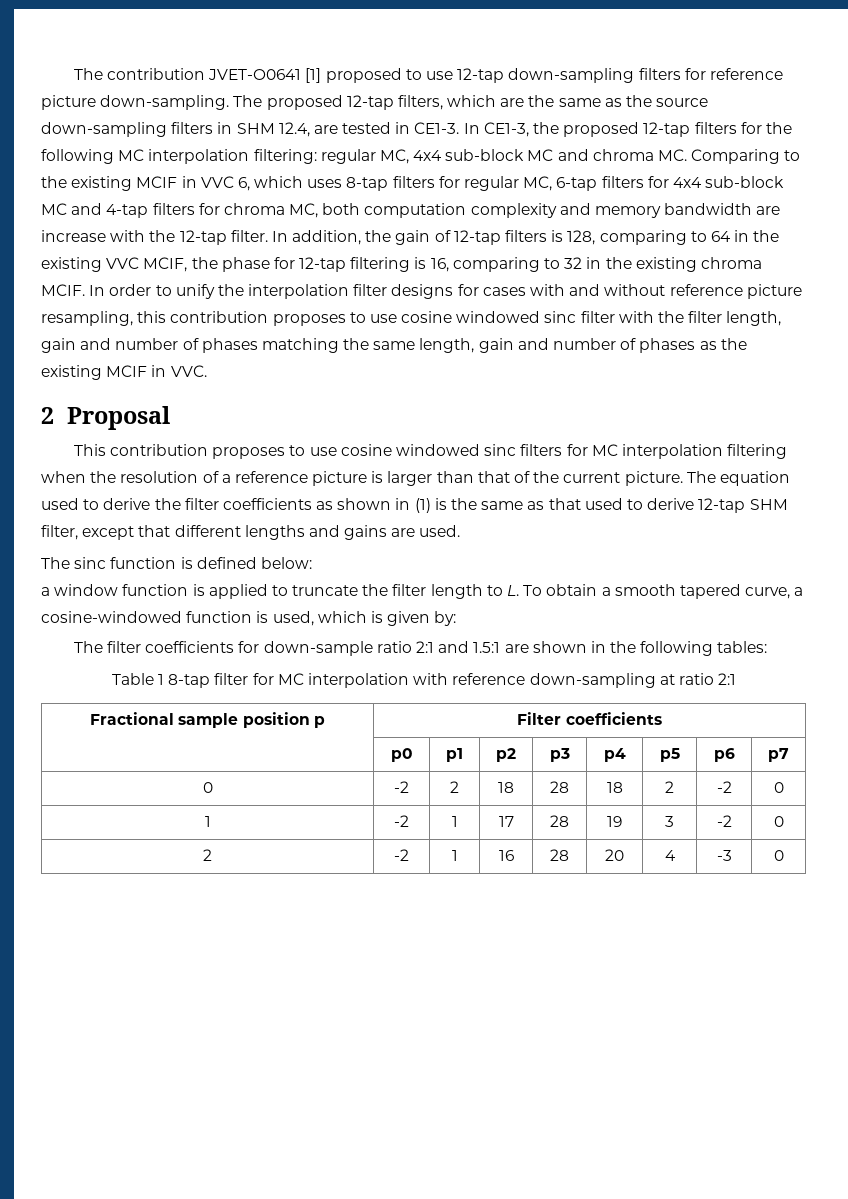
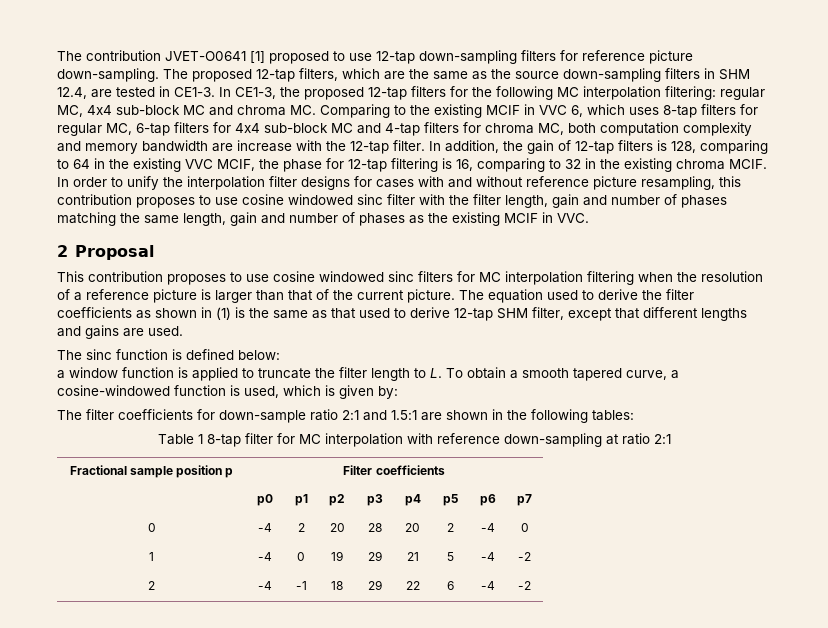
- 0 | -2 | 2 | 18 | 28 | 18 | 2 | -2 | 0
+ 0 | -4 | 2 | 20 | 28 | 20 | 2 | -4 | 0
- 1 | -2 | 1 | 17 | 28 | 19 | 3 | -2 | 0
- 2 | -2 | 1 | 16 | 28 | 20 | 4 | -3 | 0
+ 1 | -4 | 0 | 19 | 29 | 21 | 5 | -4 | -2
+ 2 | -4 | -1 | 18 | 29 | 22 | 6 | -4 | -2

